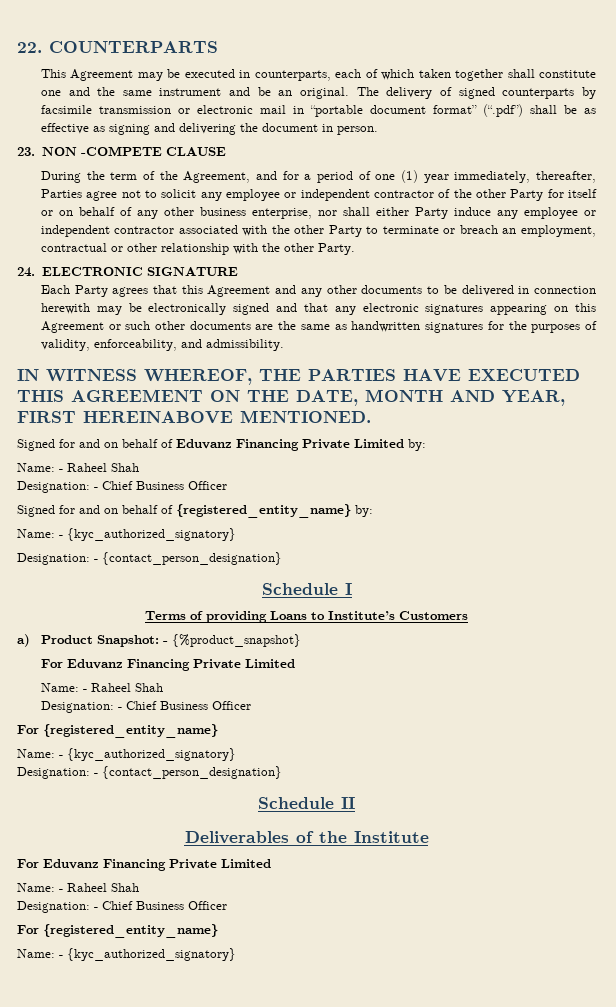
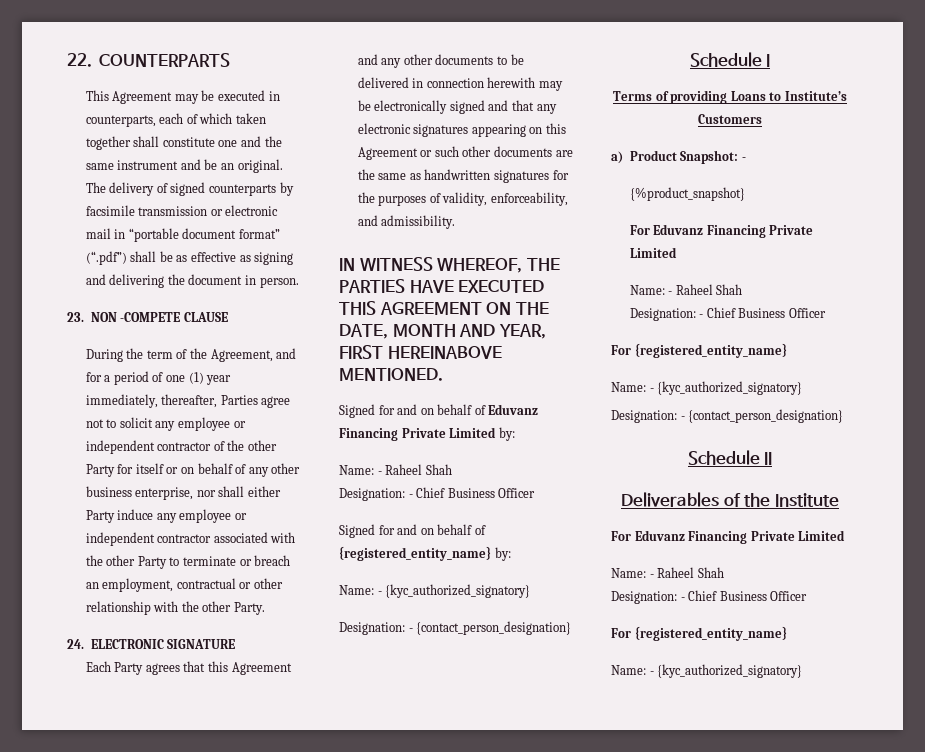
- a) Product Snapshot: - {%product_snapshot}
+ a) Product Snapshot: -
+ {%product_snapshot}

